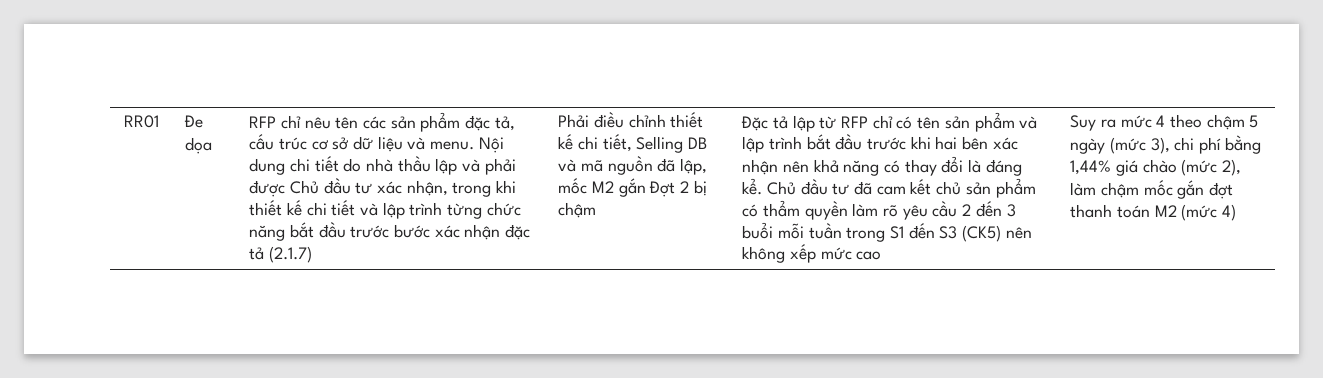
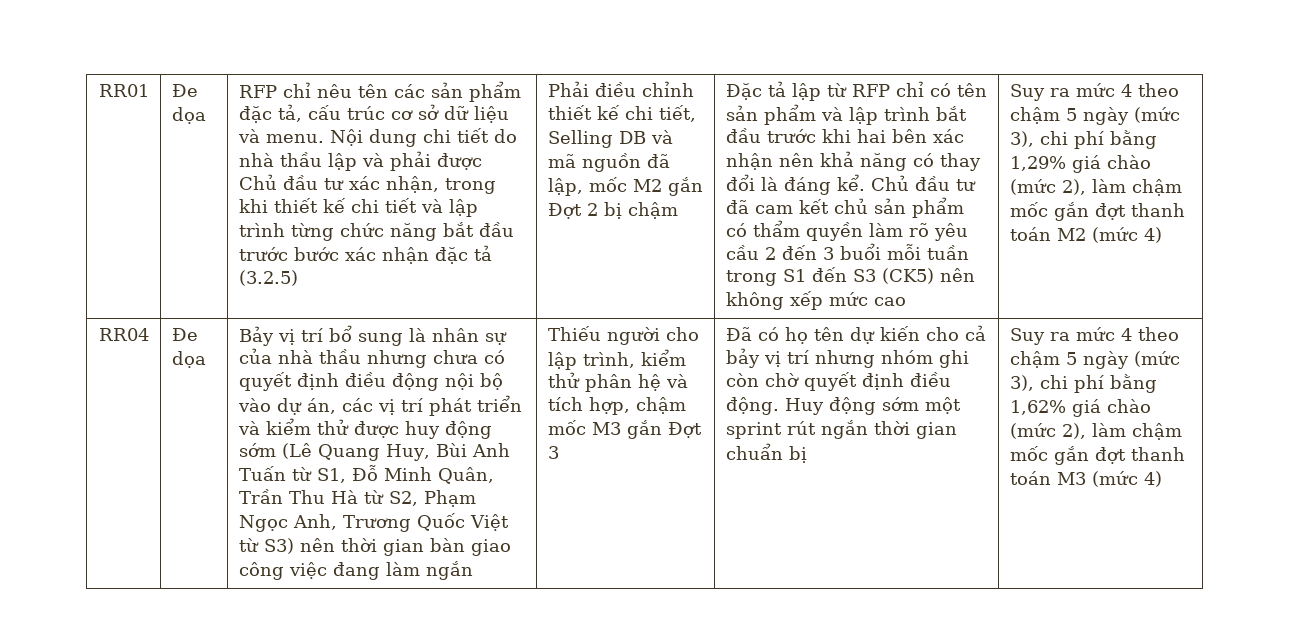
- Nội dung chi tiết do nhà thầu lập và phải được Chủ đầu tư xác nhận, trong khi thiết kế chi tiết và lập trình từng chức năng bắt đầu trước bước xác nhận đặc tả (2.1.7)
+ Nội dung chi tiết do nhà thầu lập và phải được Chủ đầu tư xác nhận, trong khi thiết kế chi tiết và lập trình từng chức năng bắt đầu trước bước xác nhận đặc tả (3.2.5)
- Suy ra mức 4 theo chậm 5 ngày (mức 3), chi phí bằng 1,44% giá chào (mức 2), làm chậm mốc gắn đợt thanh toán M2 (mức 4)
+ Suy ra mức 4 theo chậm 5 ngày (mức 3), chi phí bằng 1,29% giá chào (mức 2), làm chậm mốc gắn đợt thanh toán M2 (mức 4)
+ RR04 | Đe dọa | Bảy vị trí bổ sung là nhân sự của nhà thầu nhưng chưa có quyết định điều động nội bộ vào dự án, các vị trí phát triển và kiểm thử được huy động sớm (Lê Quang Huy, Bùi Anh Tuấn từ S1, Đỗ Minh Quân, Trần Thu Hà từ S2, Phạm Ngọc Anh, Trương Quốc Việt từ S3) nên thời gian bàn giao công việc đang làm ngắn | Thiếu người cho lập trình, kiểm thử phân hệ và tích hợp, chậm mốc M3 gắn Đợt 3 | Đã có họ tên dự kiến cho cả bảy vị trí nhưng nhóm ghi còn chờ quyết định điều động. Huy động sớm một sprint rút ngắn thời gian chuẩn bị | Suy ra mức 4 theo chậm 5 ngày (mức 3), chi phí bằng 1,62% giá chào (mức 2), làm chậm mốc gắn đợt thanh toán M3 (mức 4)

